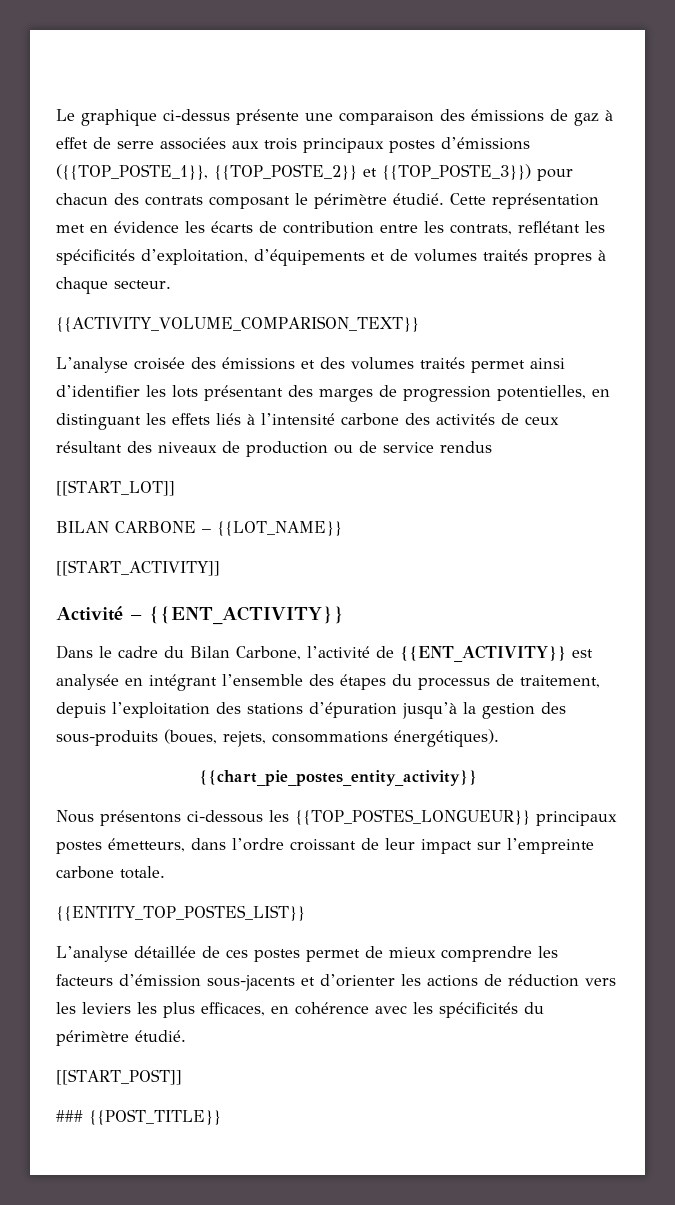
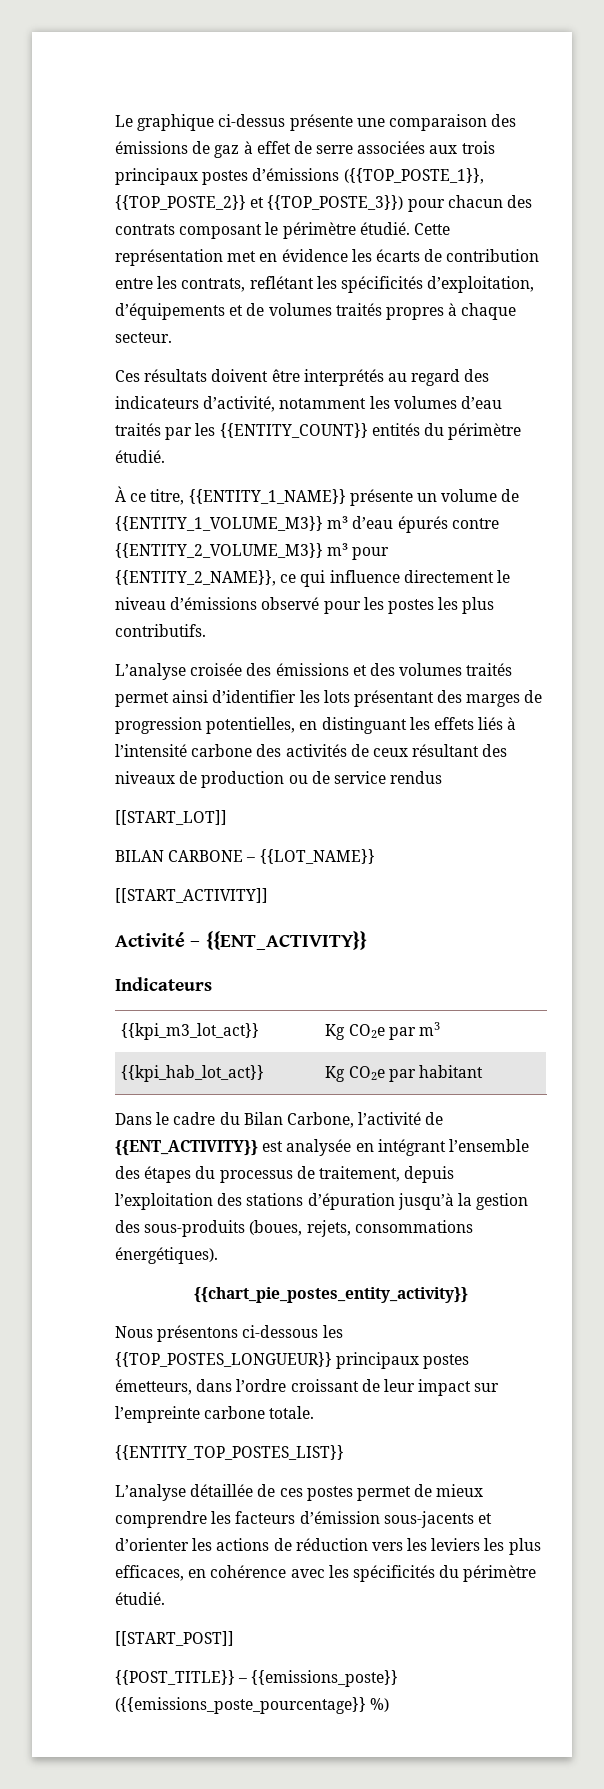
- {{ACTIVITY_VOLUME_COMPARISON_TEXT}}
+ Ces résultats doivent être interprétés au regard des indicateurs d’activité, notamment les volumes d’eau traités par les {{ENTITY_COUNT}} entités du périmètre étudié.
+ À ce titre, {{ENTITY_1_NAME}} présente un volume de {{ENTITY_1_VOLUME_M3}} m³ d’eau épurés contre {{ENTITY_2_VOLUME_M3}} m³ pour {{ENTITY_2_NAME}}, ce qui influence directement le niveau d’émissions observé pour les postes les plus contributifs.
+ Indicateurs
+ {{kpi_m3_lot_act}} | Kg CO2e par m3
+ {{kpi_hab_lot_act}} | Kg CO2e par habitant
- ### {{POST_TITLE}}
+ {{POST_TITLE}} – {{emissions_poste}} ({{emissions_poste_pourcentage}} %)

